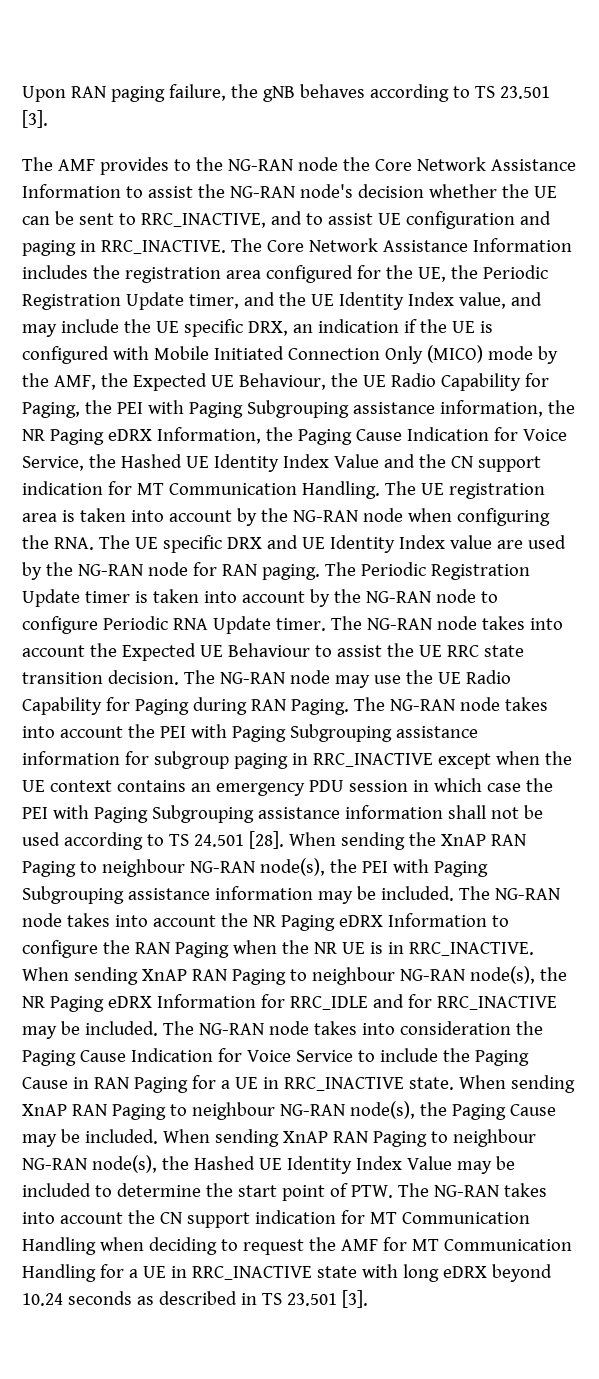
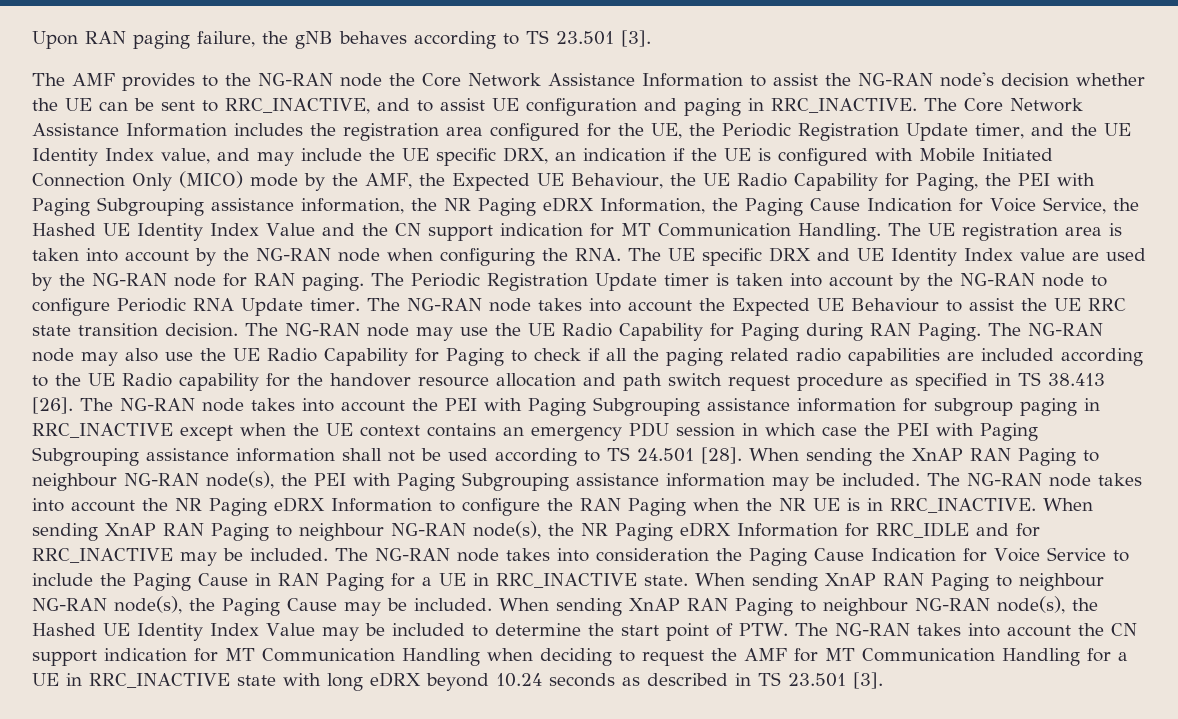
- The NG-RAN node takes into account the PEI with Paging Subgrouping assistance information for subgroup paging in RRC_INACTIVE except when the UE context contains an emergency PDU session in which case the PEI with Paging Subgrouping assistance information shall not be used according to TS 24.501 [28].
+ The NG-RAN node may also use the UE Radio Capability for Paging to check if all the paging related radio capabilities are included according to the UE Radio capability for the handover resource allocation and path switch request procedure as specified in TS 38.413 [26]. The NG-RAN node takes into account the PEI with Paging Subgrouping assistance information for subgroup paging in RRC_INACTIVE except when the UE context contains an emergency PDU session in which case the PEI with Paging Subgrouping assistance information shall not be used according to TS 24.501 [28].

